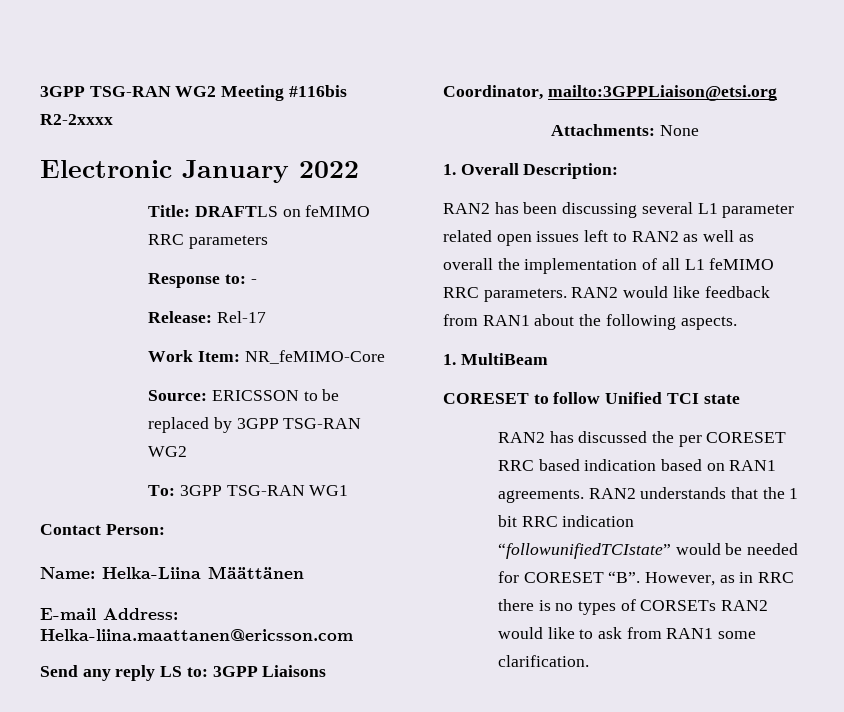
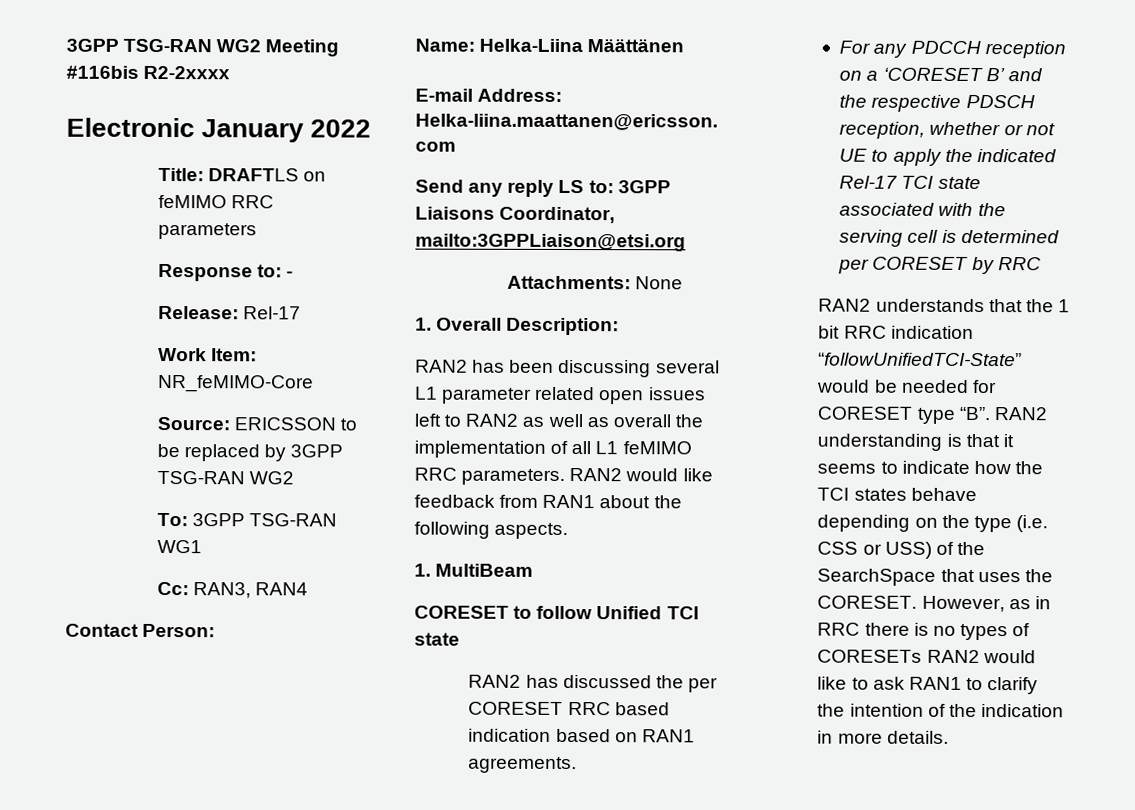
+ Cc: RAN3, RAN4
- RAN2 has discussed the per CORESET RRC based indication based on RAN1 agreements. RAN2 understands that the 1 bit RRC indication “followunifiedTCIstate” would be needed for CORESET “B”. However, as in RRC there is no types of CORSETs RAN2 would like to ask from RAN1 some clarification.
+ RAN2 has discussed the per CORESET RRC based indication based on RAN1 agreements.
+ For any PDCCH reception on a ‘CORESET B’ and the respective PDSCH reception, whether or not UE to apply the indicated Rel-17 TCI state associated with the serving cell is determined per CORESET by RRC
+ RAN2 understands that the 1 bit RRC indication “followUnifiedTCI-State” would be needed for CORESET type “B”. RAN2 understanding is that it seems to indicate how the TCI states behave depending on the type (i.e. CSS or USS) of the SearchSpace that uses the CORESET. However, as in RRC there is no types of CORESETs RAN2 would like to ask RAN1 to clarify the intention of the indication in more details.

